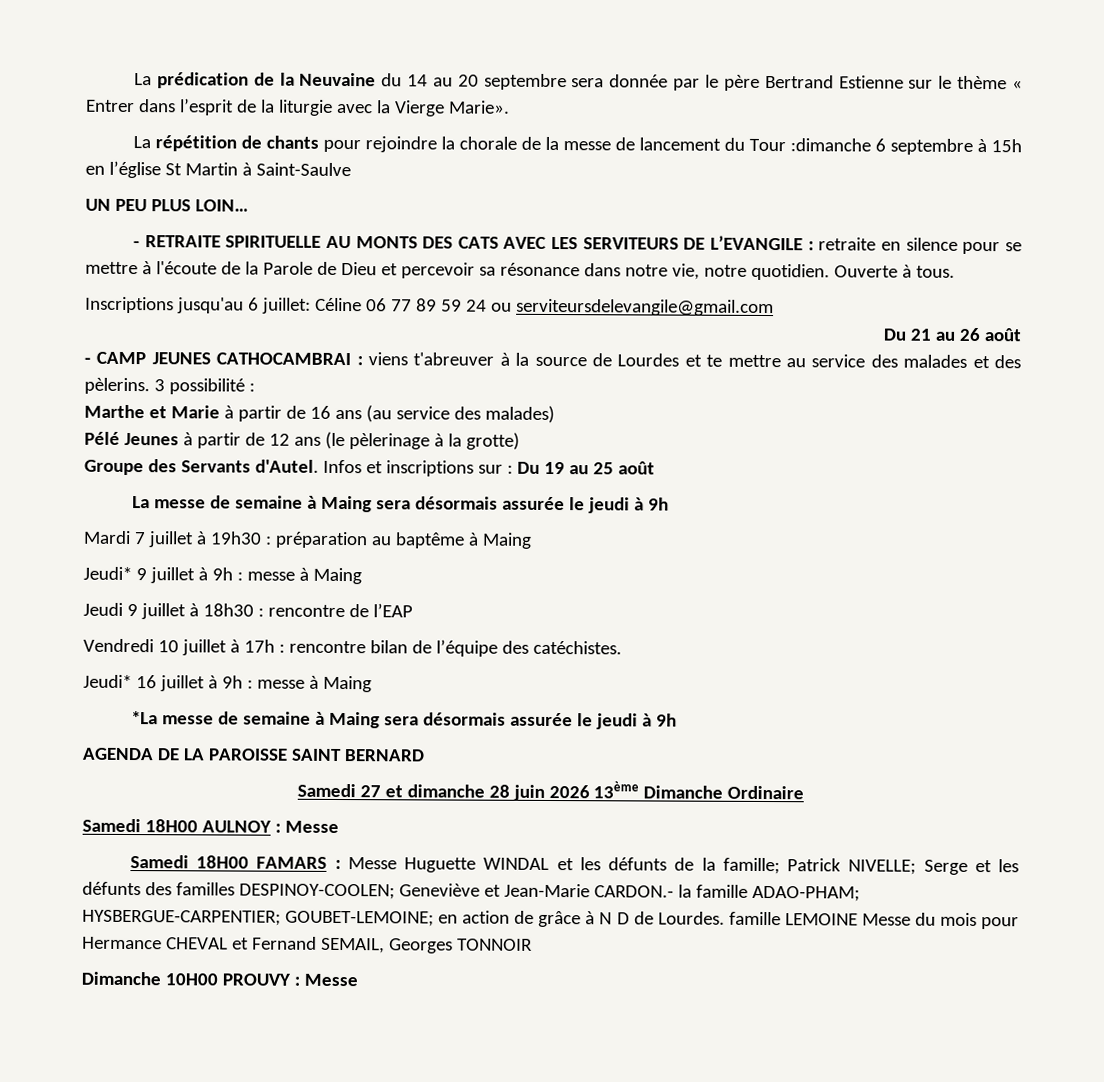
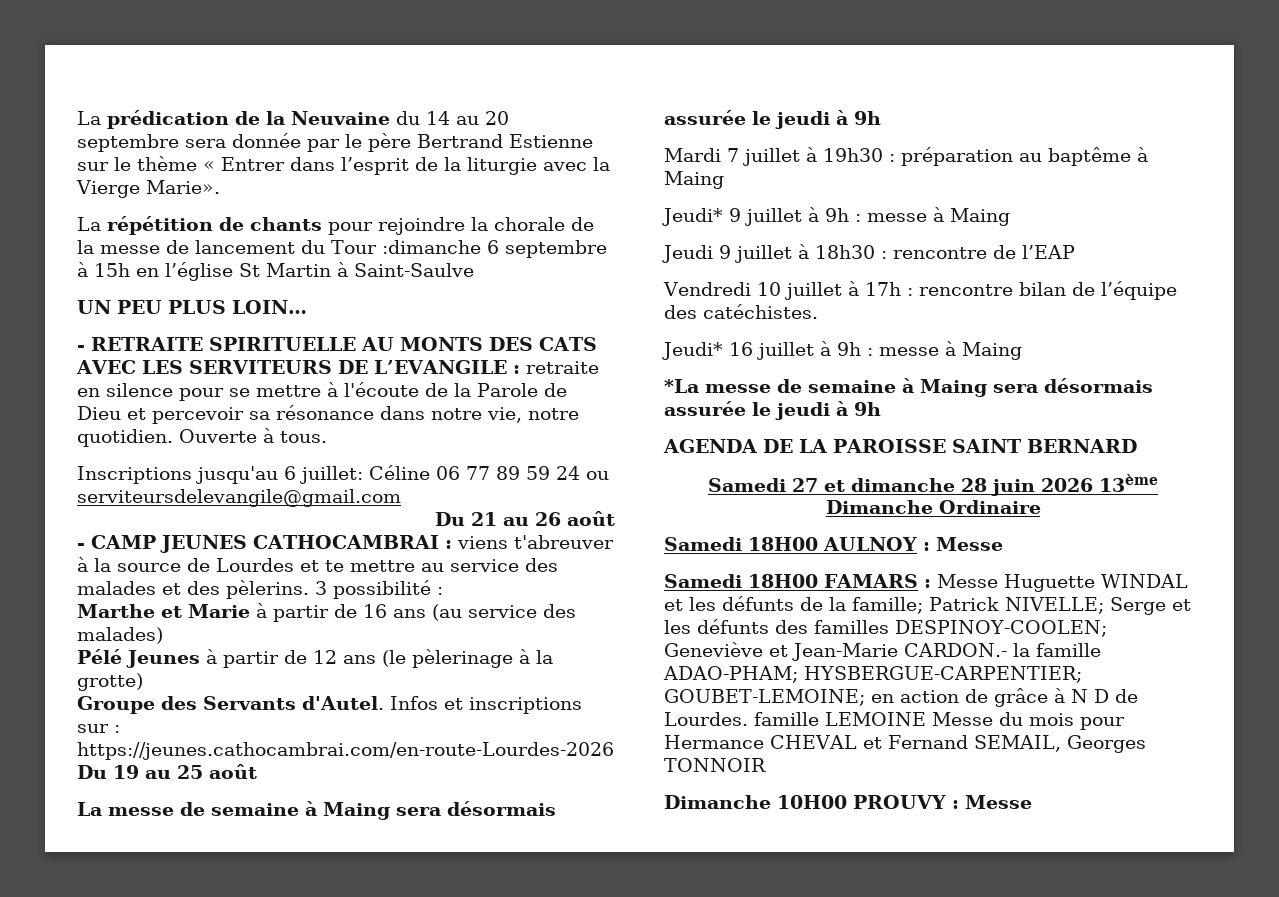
- Infos et inscriptions sur : Du 19 au 25 août
+ Infos et inscriptions sur : https://jeunes.cathocambrai.com/en-route-Lourdes-2026 Du 19 au 25 août

